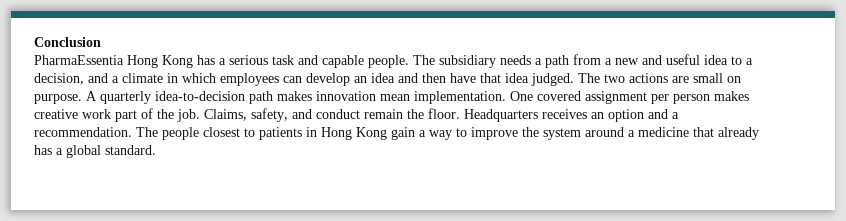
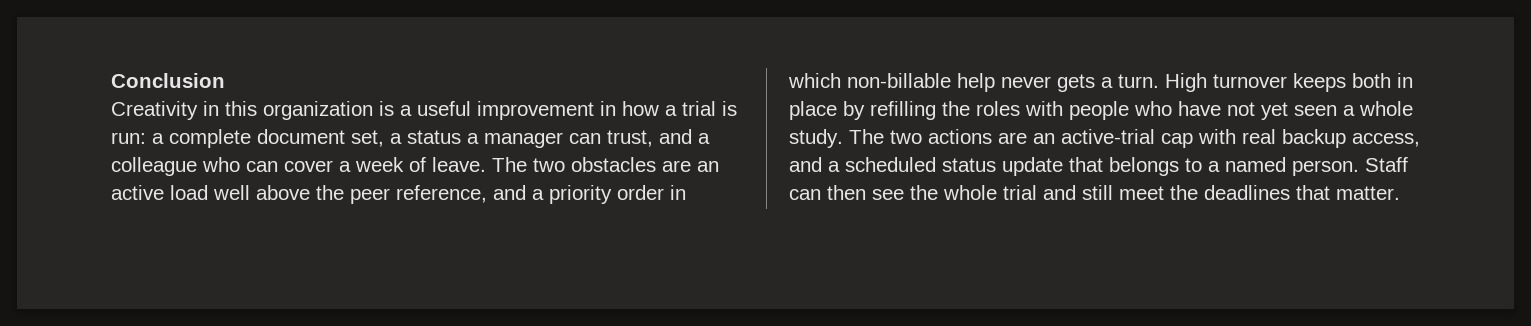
- PharmaEssentia Hong Kong has a serious task and capable people. The subsidiary needs a path from a new and useful idea to a decision, and a climate in which employees can develop an idea and then have that idea judged. The two actions are small on purpose. A quarterly idea-to-decision path makes innovation mean implementation. One covered assignment per person makes creative work part of the job. Claims, safety, and conduct remain the floor. Headquarters receives an option and a recommendation. The people closest to patients in Hong Kong gain a way to improve the system around a medicine that already has a global standard.
+ Creativity in this organization is a useful improvement in how a trial is run: a complete document set, a status a manager can trust, and a colleague who can cover a week of leave. The two obstacles are an active load well above the peer reference, and a priority order in which non-billable help never gets a turn. High turnover keeps both in place by refilling the roles with people who have not yet seen a whole study. The two actions are an active-trial cap with real backup access, and a scheduled status update that belongs to a named person. Staff can then see the whole trial and still meet the deadlines that matter.

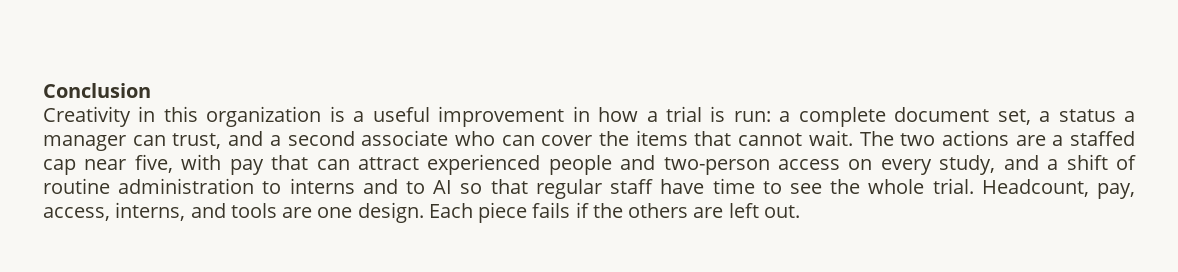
- Creativity in this organization is a useful improvement in how a trial is run: a complete document set, a status a manager can trust, and a colleague who can cover a week of leave. The two obstacles are an active load well above the peer reference, and a priority order in which non-billable help never gets a turn. High turnover keeps both in place by refilling the roles with people who have not yet seen a whole study. The two actions are an active-trial cap with real backup access, and a scheduled status update that belongs to a named person. Staff can then see the whole trial and still meet the deadlines that matter.
+ Creativity in this organization is a useful improvement in how a trial is run: a complete document set, a status a manager can trust, and a second associate who can cover the items that cannot wait. The two actions are a staffed cap near five, with pay that can attract experienced people and two-person access on every study, and a shift of routine administration to interns and to AI so that regular staff have time to see the whole trial. Headcount, pay, access, interns, and tools are one design. Each piece fails if the others are left out.

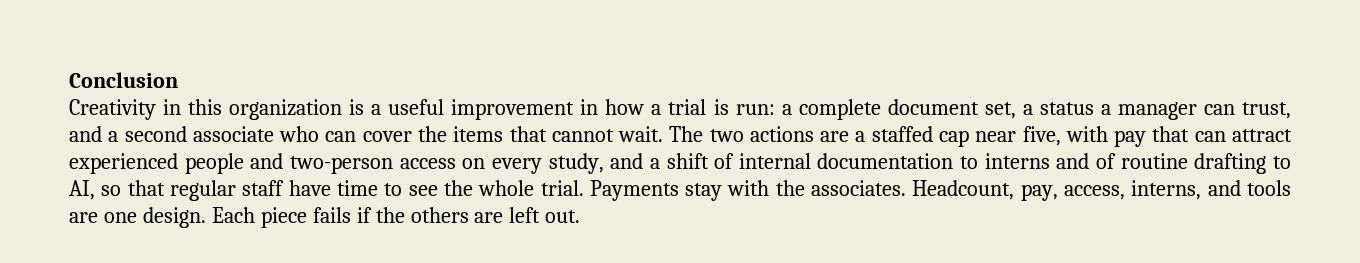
- The two actions are a staffed cap near five, with pay that can attract experienced people and two-person access on every study, and a shift of routine administration to interns and to AI so that regular staff have time to see the whole trial.
+ The two actions are a staffed cap near five, with pay that can attract experienced people and two-person access on every study, and a shift of internal documentation to interns and of routine drafting to AI, so that regular staff have time to see the whole trial.
+ Payments stay with the associates.

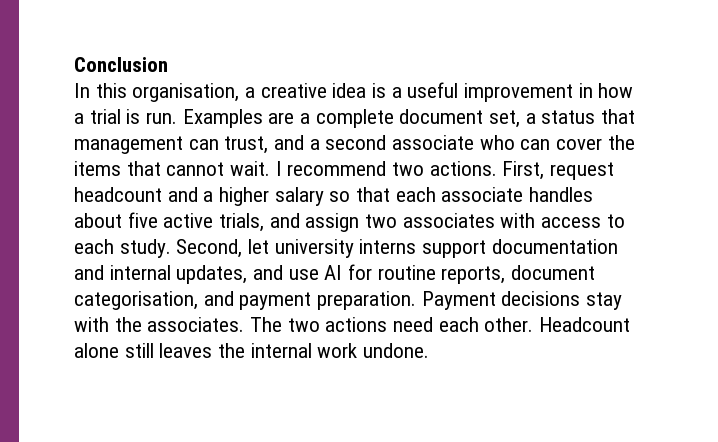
- Creativity in this organization is a useful improvement in how a trial is run: a complete document set, a status a manager can trust, and a second associate who can cover the items that cannot wait.
+ In this organisation, a creative idea is a useful improvement in how a trial is run. Examples are a complete document set, a status that management can trust, and a second associate who can cover the items that cannot wait.
- The two actions are a staffed cap near five, with pay that can attract experienced people and two-person access on every study, and a shift of internal documentation to interns and of routine drafting to AI, so that regular staff have time to see the whole trial. Payments stay with the associates. Headcount, pay, access, interns, and tools are one design. Each piece fails if the others are left out.
+ I recommend two actions. First, request headcount and a higher salary so that each associate handles about five active trials, and assign two associates with access to each study. Second, let university interns support documentation and internal updates, and use AI for routine reports, document categorisation, and payment preparation. Payment decisions stay with the associates. The two actions need each other. Headcount alone still leaves the internal work undone.

